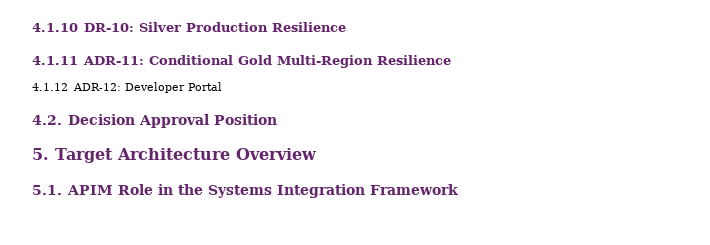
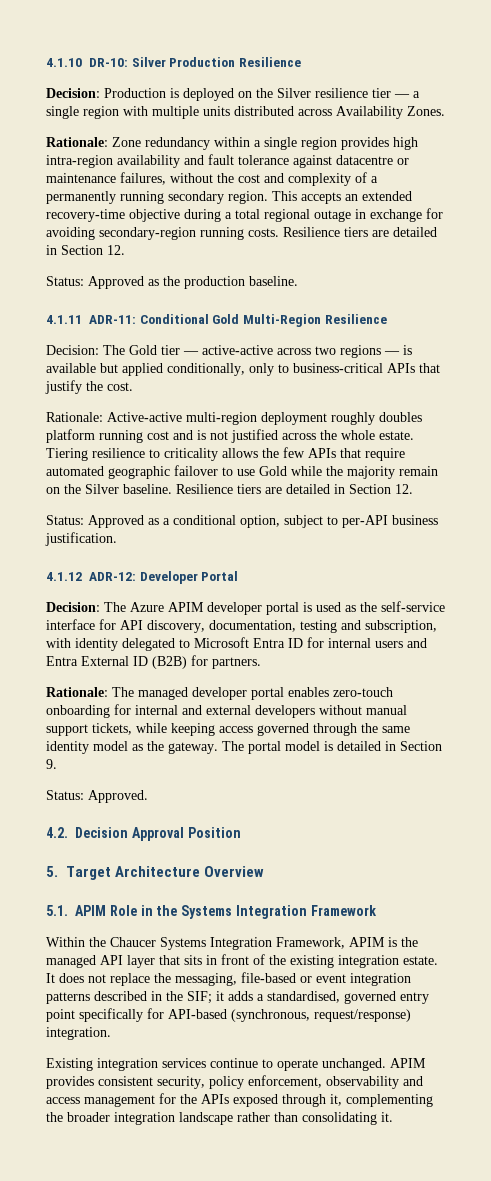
+ Decision: Production is deployed on the Silver resilience tier — a single region with multiple units distributed across Availability Zones.
+ Rationale: Zone redundancy within a single region provides high intra-region availability and fault tolerance against datacentre or maintenance failures, without the cost and complexity of a permanently running secondary region. This accepts an extended recovery-time objective during a total regional outage in exchange for avoiding secondary-region running costs. Resilience tiers are detailed in Section 12.
+ Status: Approved as the production baseline.
+ Decision: The Gold tier — active-active across two regions — is available but applied conditionally, only to business-critical APIs that justify the cost.
+ Rationale: Active-active multi-region deployment roughly doubles platform running cost and is not justified across the whole estate. Tiering resilience to criticality allows the few APIs that require automated geographic failover to use Gold while the majority remain on the Silver baseline. Resilience tiers are detailed in Section 12.
+ Status: Approved as a conditional option, subject to per-API business justification.
  4.1.12 ADR-12: Developer Portal
+ Decision: The Azure APIM developer portal is used as the self-service interface for API discovery, documentation, testing and subscription, with identity delegated to Microsoft Entra ID for internal users and Entra External ID (B2B) for partners.
+ Rationale: The managed developer portal enables zero-touch onboarding for internal and external developers without manual support tickets, while keeping access governed through the same identity model as the gateway. The portal model is detailed in Section 9.
+ Status: Approved.
+ Within the Chaucer Systems Integration Framework, APIM is the managed API layer that sits in front of the existing integration estate. It does not replace the messaging, file-based or event integration patterns described in the SIF; it adds a standardised, governed entry point specifically for API-based (synchronous, request/response) integration.
+ Existing integration services continue to operate unchanged. APIM provides consistent security, policy enforcement, observability and access management for the APIs exposed through it, complementing the broader integration landscape rather than consolidating it.

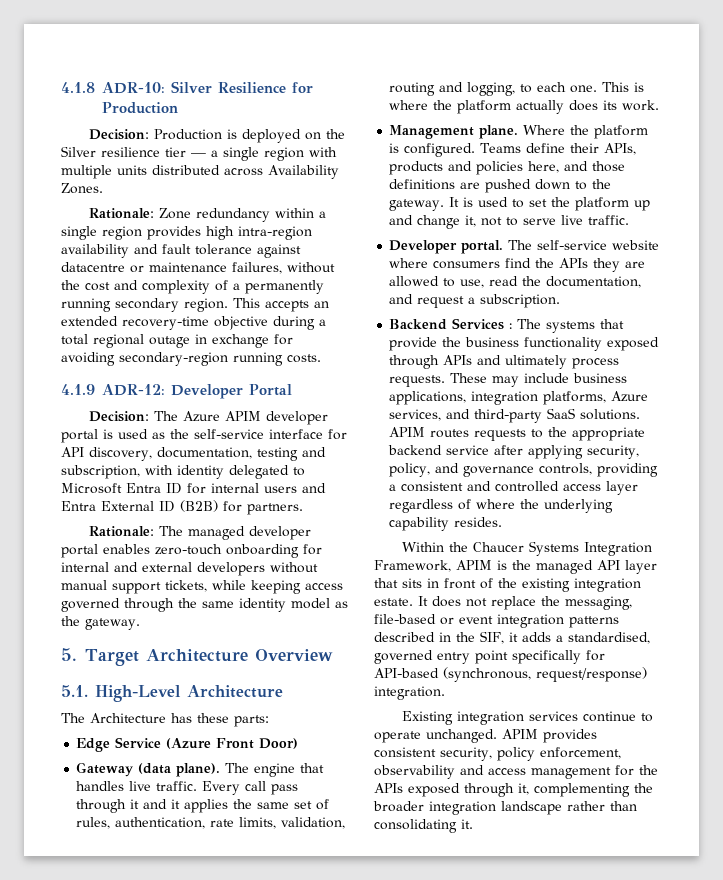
- 4.1.10 DR-10: Silver Production Resilience
+ 4.1.8 ADR-10: Silver Resilience for Production
- This accepts an extended recovery-time objective during a total regional outage in exchange for avoiding secondary-region running costs. Resilience tiers are detailed in Section 12.
- Status: Approved as the production baseline.
- 4.1.11 ADR-11: Conditional Gold Multi-Region Resilience
- Decision: The Gold tier — active-active across two regions — is available but applied conditionally, only to business-critical APIs that justify the cost.
- Rationale: Active-active multi-region deployment roughly doubles platform running cost and is not justified across the whole estate. Tiering resilience to criticality allows the few APIs that require automated geographic failover to use Gold while the majority remain on the Silver baseline. Resilience tiers are detailed in Section 12.
- Status: Approved as a conditional option, subject to per-API business justification.
- 4.1.12 ADR-12: Developer Portal
+ This accepts an extended recovery-time objective during a total regional outage in exchange for avoiding secondary-region running costs.
+ 4.1.9 ADR-12: Developer Portal
- The portal model is detailed in Section 9.
- Status: Approved.
- 4.2. Decision Approval Position
- 5.1. APIM Role in the Systems Integration Framework
+ 5.1. High-Level Architecture
+ The Architecture has these parts:
+ Edge Service (Azure Front Door)
+ Gateway (data plane). The engine that handles live traffic. Every call pass through it and it applies the same set of rules, authentication, rate limits, validation, routing and logging, to each one. This is where the platform actually does its work.
+ Management plane. Where the platform is configured. Teams define their APIs, products and policies here, and those definitions are pushed down to the gateway. It is used to set the platform up and change it, not to serve live traffic.
+ Developer portal. The self-service website where consumers find the APIs they are allowed to use, read the documentation, and request a subscription.
+ Backend Services : The systems that provide the business functionality exposed through APIs and ultimately process requests. These may include business applications, integration platforms, Azure services, and third-party SaaS solutions. APIM routes requests to the appropriate backend service after applying security, policy, and governance controls, providing a consistent and controlled access layer regardless of where the underlying capability resides.
- It does not replace the messaging, file-based or event integration patterns described in the SIF; it adds a standardised, governed entry point specifically for API-based (synchronous, request/response) integration.
+ It does not replace the messaging, file-based or event integration patterns described in the SIF, it adds a standardised, governed entry point specifically for API-based (synchronous, request/response) integration.

